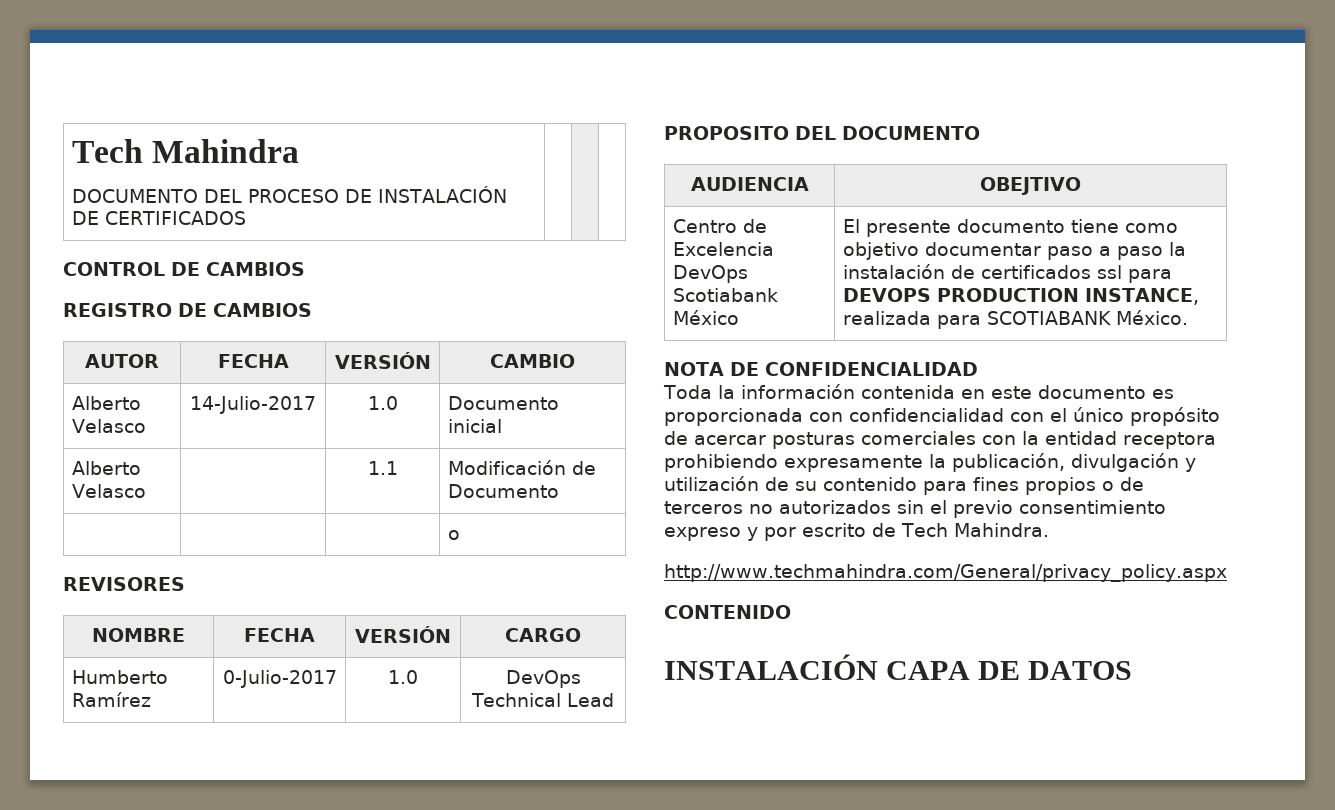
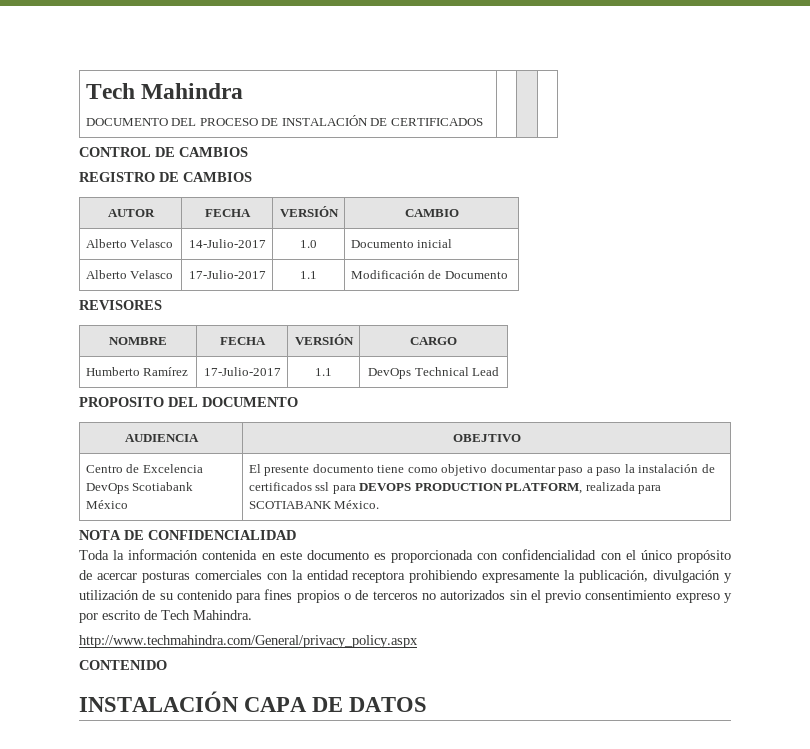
- Alberto Velasco | | 1.1 | Modificación de Documento
+ Alberto Velasco | 17-Julio-2017 | 1.1 | Modificación de Documento
- | | | o
- Humberto Ramírez | 0-Julio-2017 | 1.0 | DevOps Technical Lead
+ Humberto Ramírez | 17-Julio-2017 | 1.1 | DevOps Technical Lead
- Centro de Excelencia DevOps Scotiabank México | El presente documento tiene como objetivo documentar paso a paso la instalación de certificados ssl para DEVOPS PRODUCTION INSTANCE, realizada para SCOTIABANK México.
+ Centro de Excelencia DevOps Scotiabank México | El presente documento tiene como objetivo documentar paso a paso la instalación de certificados ssl para DEVOPS PRODUCTION PLATFORM, realizada para SCOTIABANK México.

